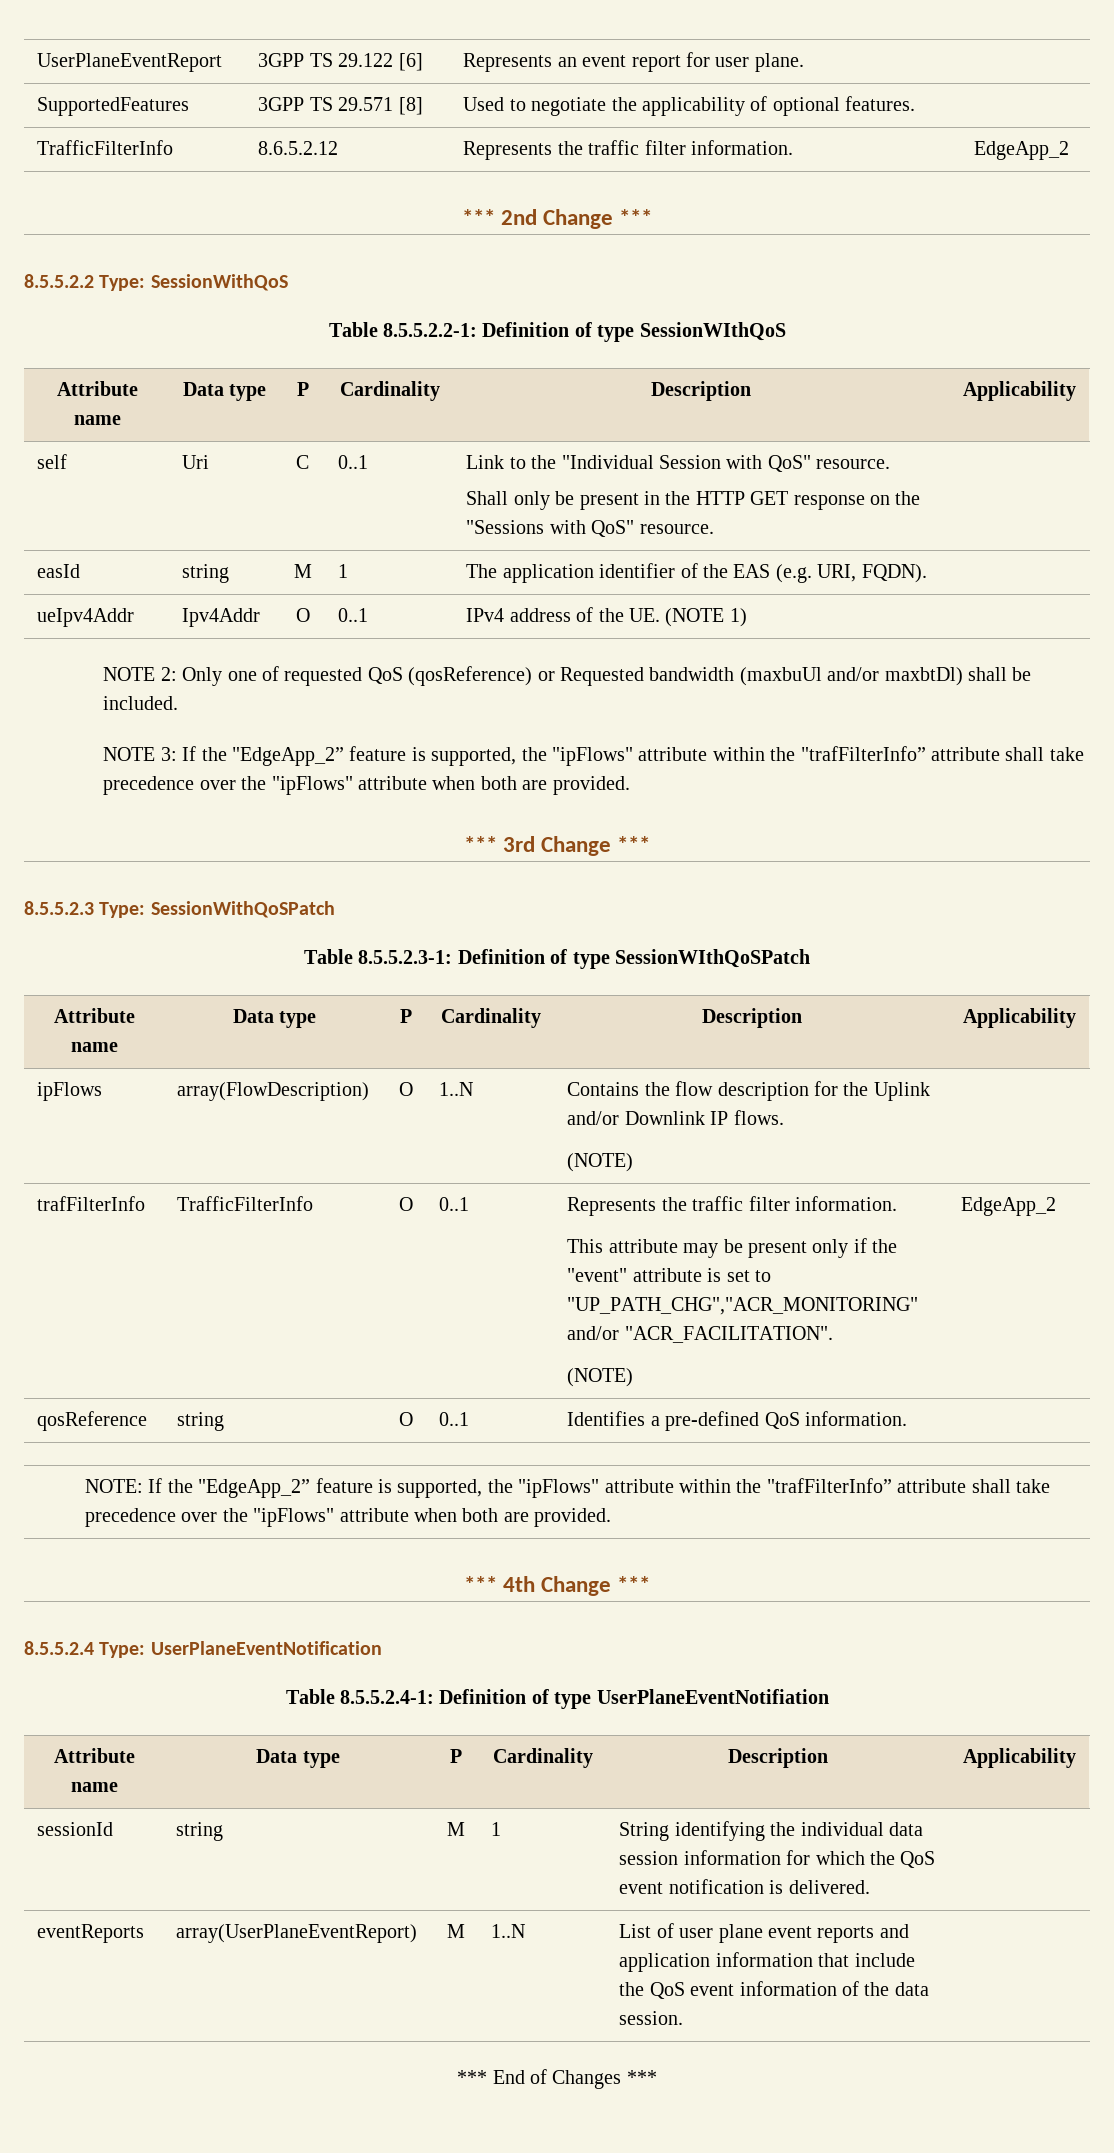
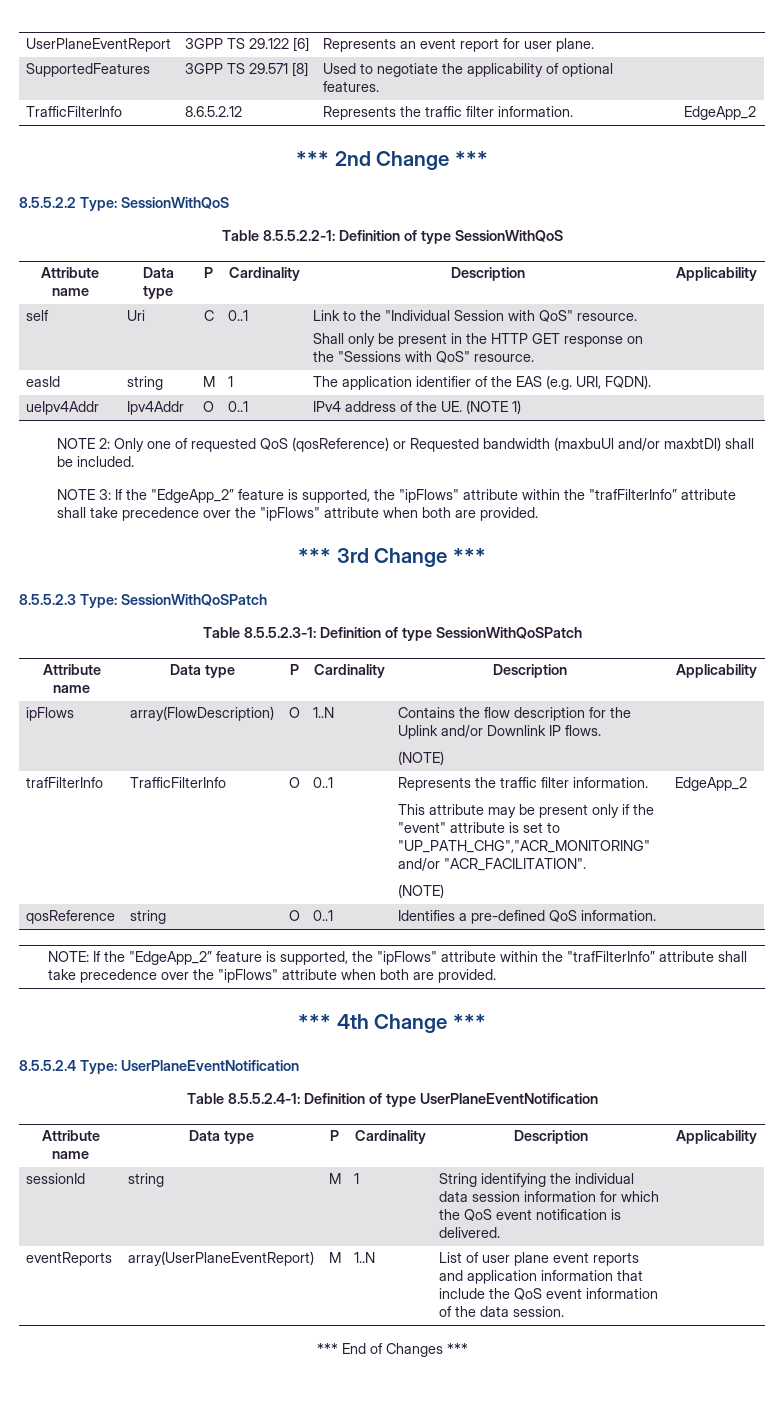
- Table 8.5.5.2.2-1: Definition of type SessionWIthQoS
+ Table 8.5.5.2.2-1: Definition of type SessionWithQoS
- Table 8.5.5.2.3-1: Definition of type SessionWIthQoSPatch
+ Table 8.5.5.2.3-1: Definition of type SessionWithQoSPatch
- Table 8.5.5.2.4-1: Definition of type UserPlaneEventNotifiation
+ Table 8.5.5.2.4-1: Definition of type UserPlaneEventNotification

